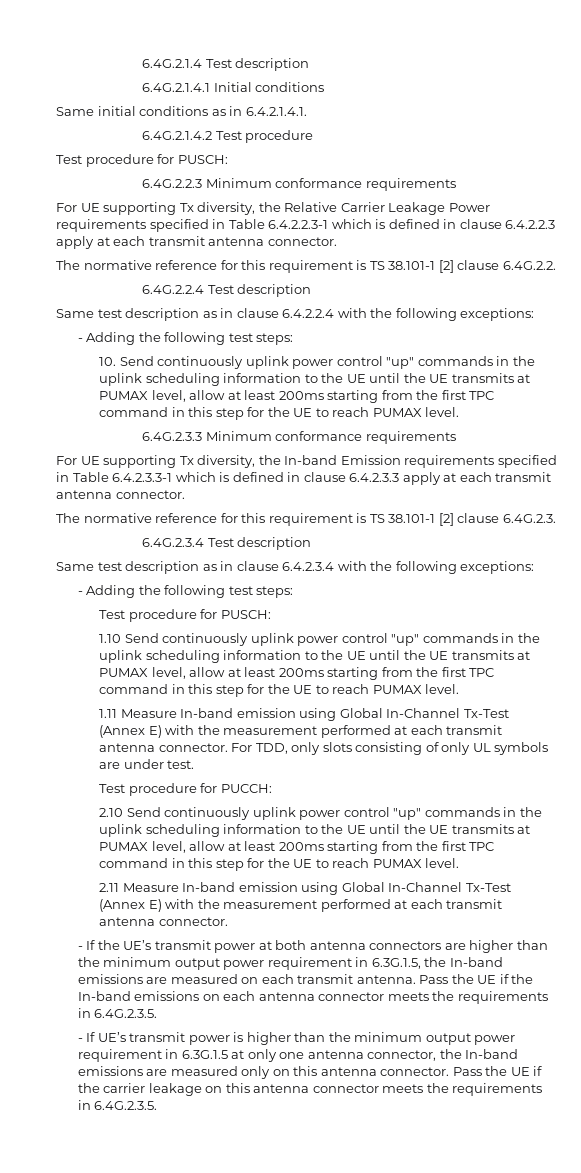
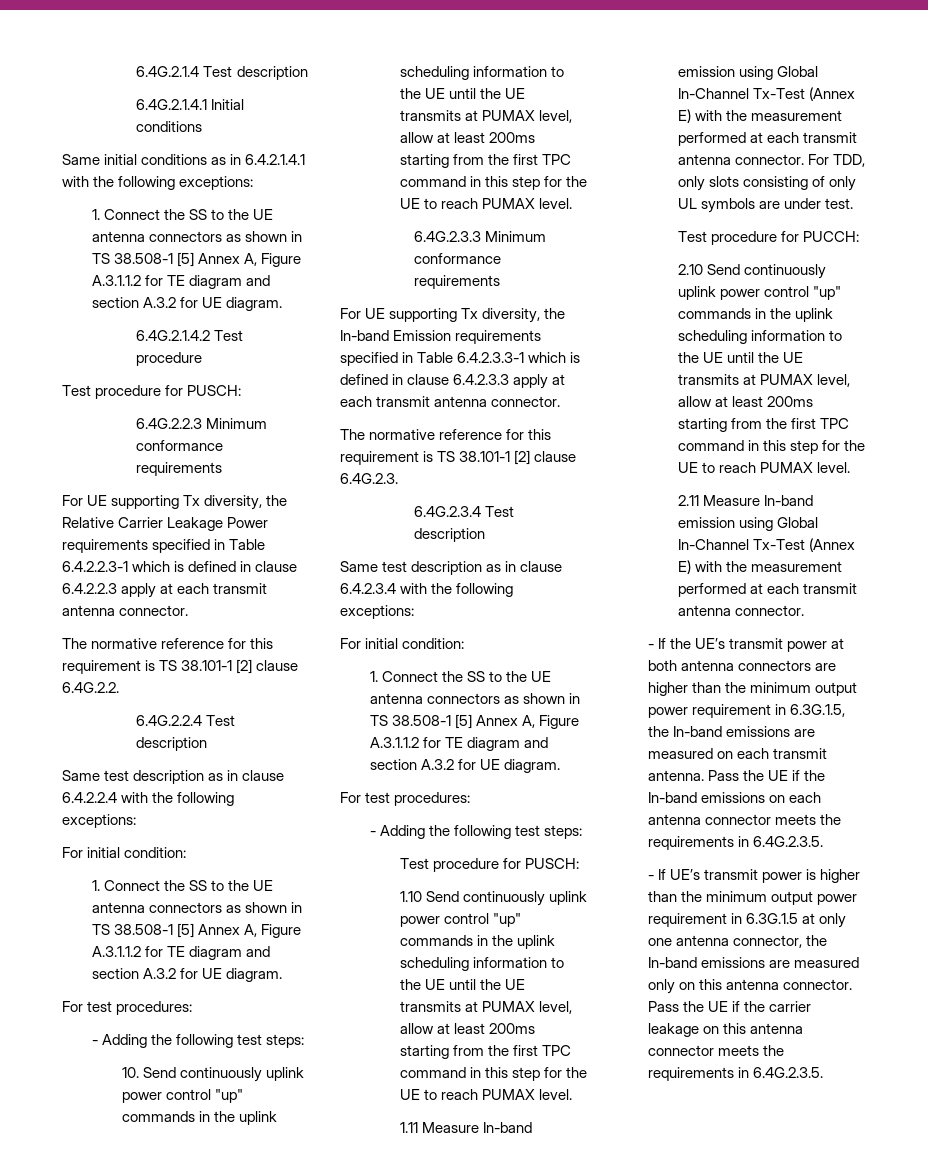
- Same initial conditions as in 6.4.2.1.4.1.
+ Same initial conditions as in 6.4.2.1.4.1 with the following exceptions:
+ 1. Connect the SS to the UE antenna connectors as shown in TS 38.508-1 [5] Annex A, Figure A.3.1.1.2 for TE diagram and section A.3.2 for UE diagram.
  Same test description as in clause 6.4.2.2.4 with the following exceptions:
+ For initial condition:
+ 1. Connect the SS to the UE antenna connectors as shown in TS 38.508-1 [5] Annex A, Figure A.3.1.1.2 for TE diagram and section A.3.2 for UE diagram.
+ For test procedures:
  Same test description as in clause 6.4.2.3.4 with the following exceptions:
+ For initial condition:
+ 1. Connect the SS to the UE antenna connectors as shown in TS 38.508-1 [5] Annex A, Figure A.3.1.1.2 for TE diagram and section A.3.2 for UE diagram.
+ For test procedures:

